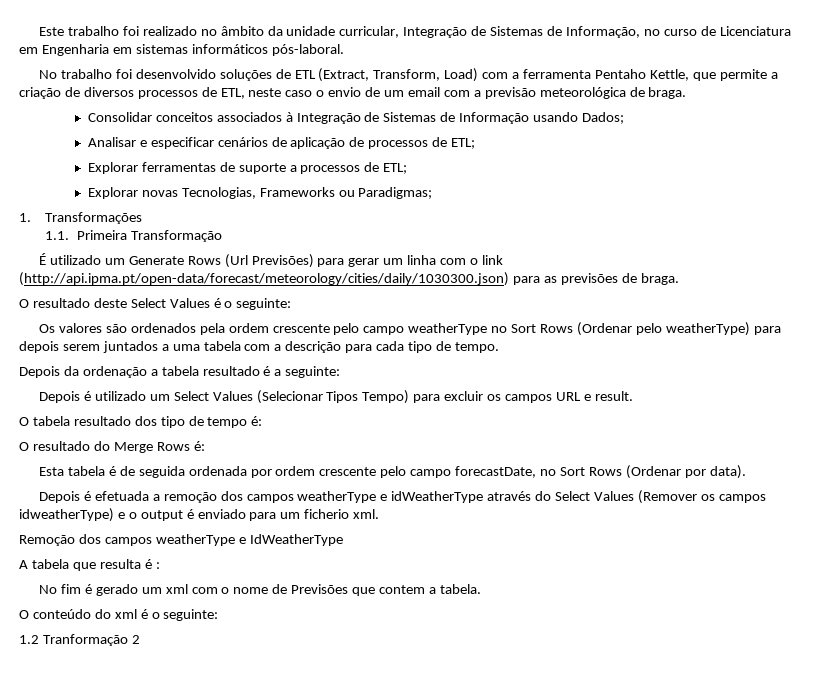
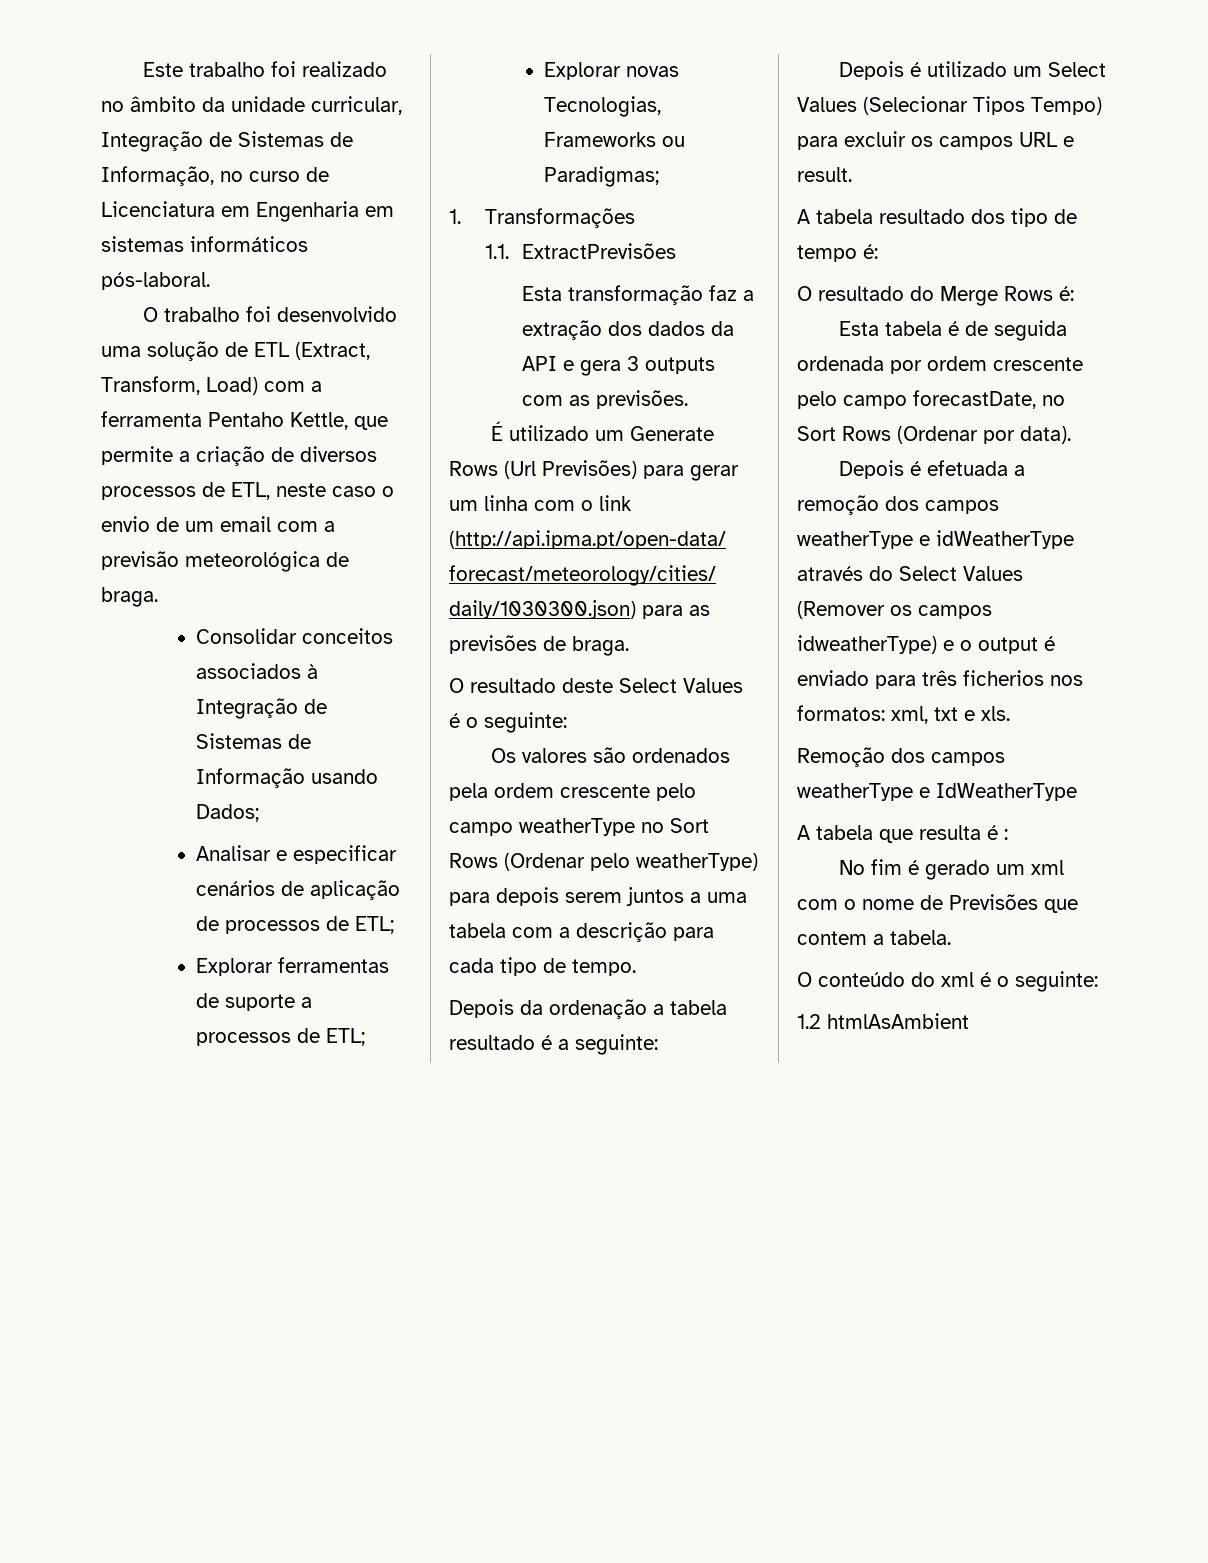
- No trabalho foi desenvolvido soluções de ETL (Extract, Transform, Load) com a ferramenta Pentaho Kettle, que permite a criação de diversos processos de ETL, neste caso o envio de um email com a previsão meteorológica de braga.
+ O trabalho foi desenvolvido uma solução de ETL (Extract, Transform, Load) com a ferramenta Pentaho Kettle, que permite a criação de diversos processos de ETL, neste caso o envio de um email com a previsão meteorológica de braga.
- 1.1. Primeira Transformação
+ 1.1. ExtractPrevisões
+ Esta transformação faz a extração dos dados da API e gera 3 outputs com as previsões.
- Os valores são ordenados pela ordem crescente pelo campo weatherType no Sort Rows (Ordenar pelo weatherType) para depois serem juntados a uma tabela com a descrição para cada tipo de tempo.
+ Os valores são ordenados pela ordem crescente pelo campo weatherType no Sort Rows (Ordenar pelo weatherType) para depois serem juntos a uma tabela com a descrição para cada tipo de tempo.
- O tabela resultado dos tipo de tempo é:
+ A tabela resultado dos tipo de tempo é:
- Depois é efetuada a remoção dos campos weatherType e idWeatherType através do Select Values (Remover os campos idweatherType) e o output é enviado para um ficherio xml.
+ Depois é efetuada a remoção dos campos weatherType e idWeatherType através do Select Values (Remover os campos idweatherType) e o output é enviado para três ficherios nos formatos: xml, txt e xls.
- 1.2 Tranformação 2
+ 1.2 htmlAsAmbient

